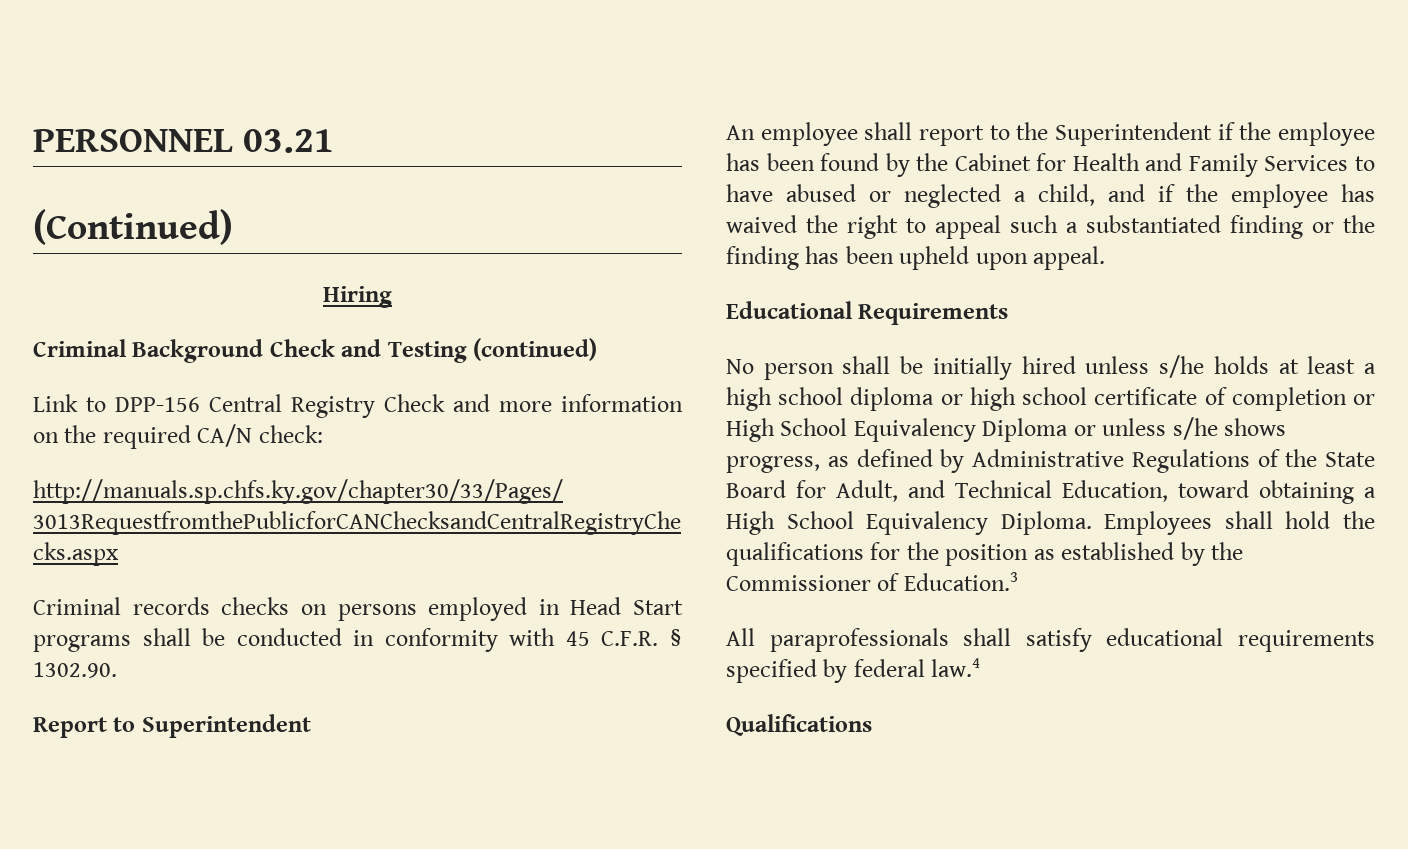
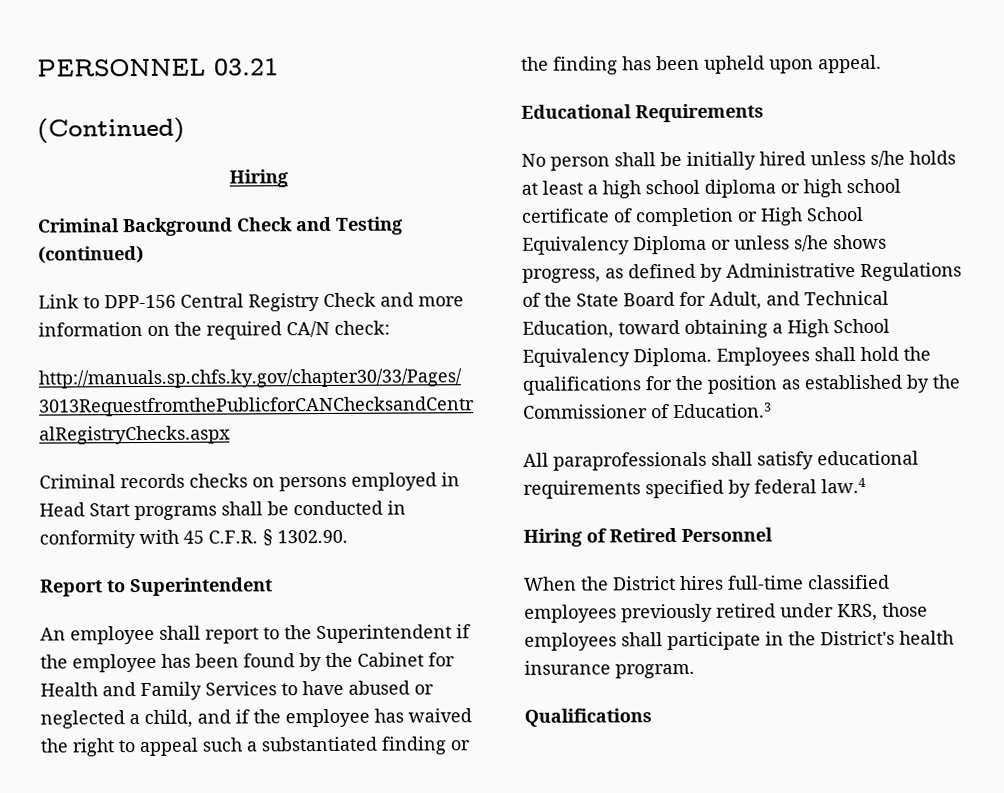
+ Hiring of Retired Personnel
+ When the District hires full-time classified employees previously retired under KRS, those employees shall participate in the District's health insurance program.

